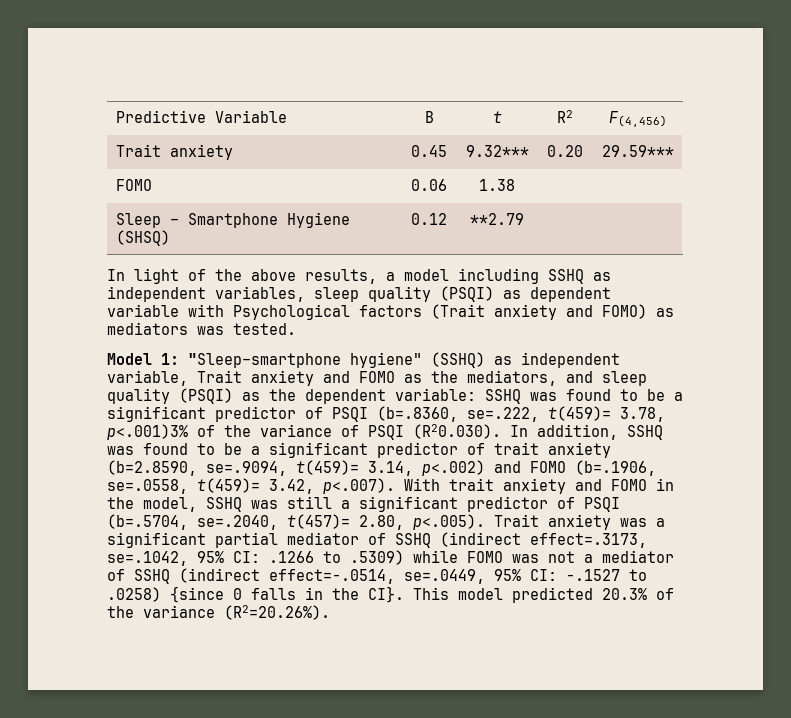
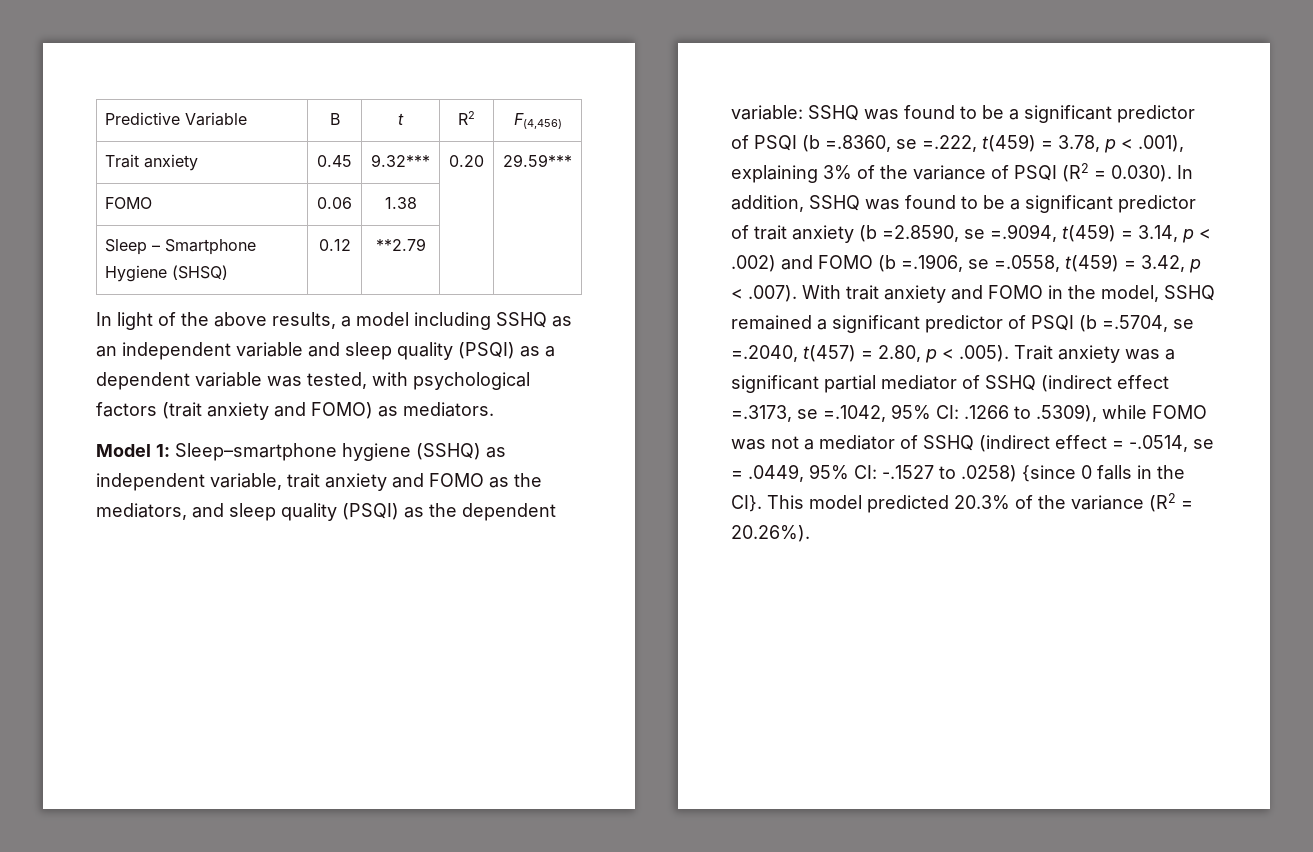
- In light of the above results, a model including SSHQ as independent variables, sleep quality (PSQI) as dependent variable with Psychological factors (Trait anxiety and FOMO) as mediators was tested.
+ In light of the above results, a model including SSHQ as an independent variable and sleep quality (PSQI) as a dependent variable was tested, with psychological factors (trait anxiety and FOMO) as mediators.
- "Sleep–smartphone hygiene" (SSHQ) as independent variable, Trait anxiety and FOMO as the mediators, and sleep quality (PSQI) as the dependent variable:
+ Sleep–smartphone hygiene (SSHQ) as independent variable, trait anxiety and FOMO as the mediators, and sleep quality (PSQI) as the dependent variable:
- SSHQ was found to be a significant predictor of PSQI (b=.8360, se=.222, t(459)= 3.78, p<.001)3% of the variance of PSQI (R20.030). In addition, SSHQ was found to be a significant predictor of trait anxiety (b=2.8590, se=.9094, t(459)= 3.14, p<.002) and FOMO (b=.1906, se=.0558, t(459)= 3.42, p<.007). With trait anxiety and FOMO in the model, SSHQ was still a significant predictor of PSQI (b=.5704, se=.2040, t(457)= 2.80, p<.005). Trait anxiety was a significant partial mediator of SSHQ (indirect effect=.3173, se=.1042, 95% CI:
+ SSHQ was found to be a significant predictor of PSQI (b =.8360, se =.222, t(459) = 3.78, p < .001), explaining 3% of the variance of PSQI (R2 = 0.030). In addition, SSHQ was found to be a significant predictor of trait anxiety (b =2.8590, se =.9094, t(459) = 3.14, p < .002) and FOMO (b =.1906, se =.0558, t(459) = 3.42, p < .007). With trait anxiety and FOMO in the model, SSHQ remained a significant predictor of PSQI (b =.5704, se =.2040, t(457) = 2.80, p < .005). Trait anxiety was a significant partial mediator of SSHQ (indirect effect =.3173, se =.1042, 95% CI:
- .1266 to .5309) while FOMO was not a mediator of SSHQ (indirect effect=-.0514, se=.0449, 95% CI:
+ .1266 to .5309), while FOMO was not a mediator of SSHQ (indirect effect = -.0514, se = .0449, 95% CI:
- -.1527 to .0258) {since 0 falls in the CI}. This model predicted 20.3% of the variance (R2=20.26%).
+ -.1527 to .0258) {since 0 falls in the CI}. This model predicted 20.3% of the variance (R2 = 20.26%).

